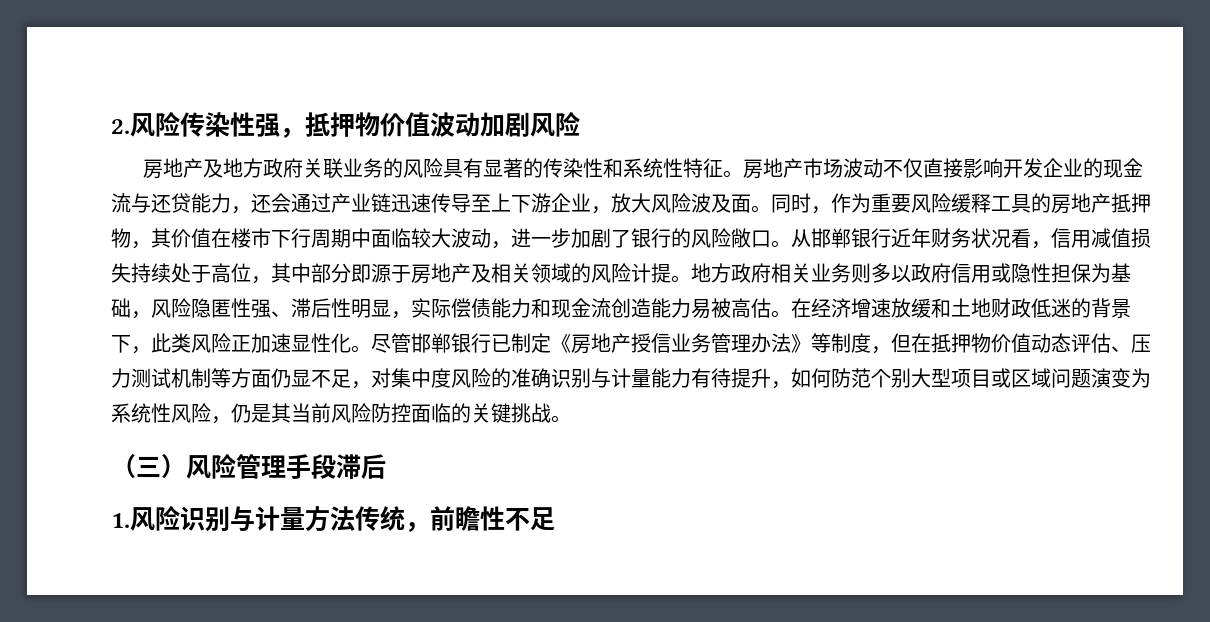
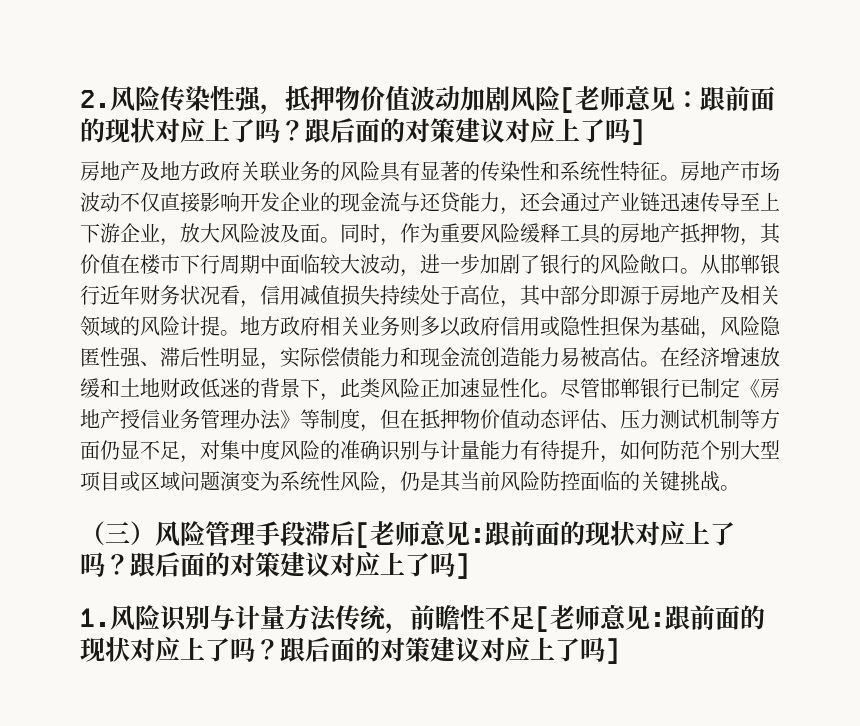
- 2.风险传染性强，抵押物价值波动加剧风险
+ 2.风险传染性强，抵押物价值波动加剧风险[老师意见：跟前面的现状对应上了吗？跟后面的对策建议对应上了吗]
- （三）风险管理手段滞后
+ （三）风险管理手段滞后[老师意见:跟前面的现状对应上了吗？跟后面的对策建议对应上了吗]
- 1.风险识别与计量方法传统，前瞻性不足
+ 1.风险识别与计量方法传统，前瞻性不足[老师意见:跟前面的现状对应上了吗？跟后面的对策建议对应上了吗]

